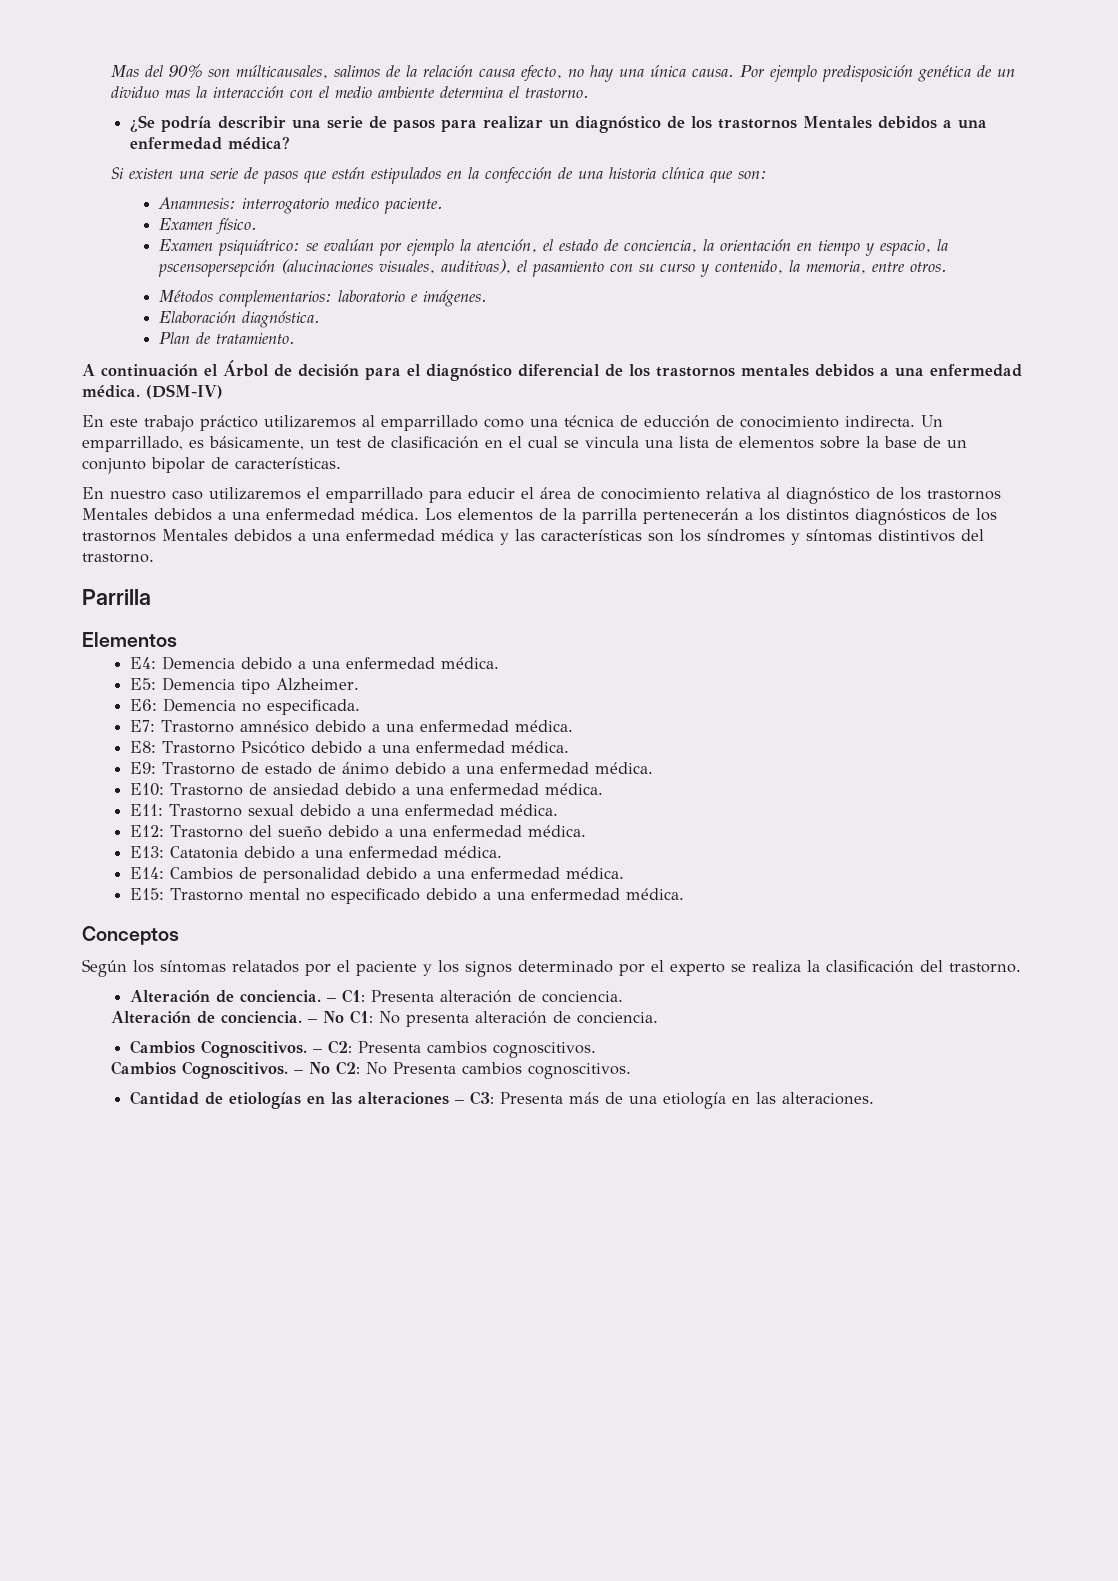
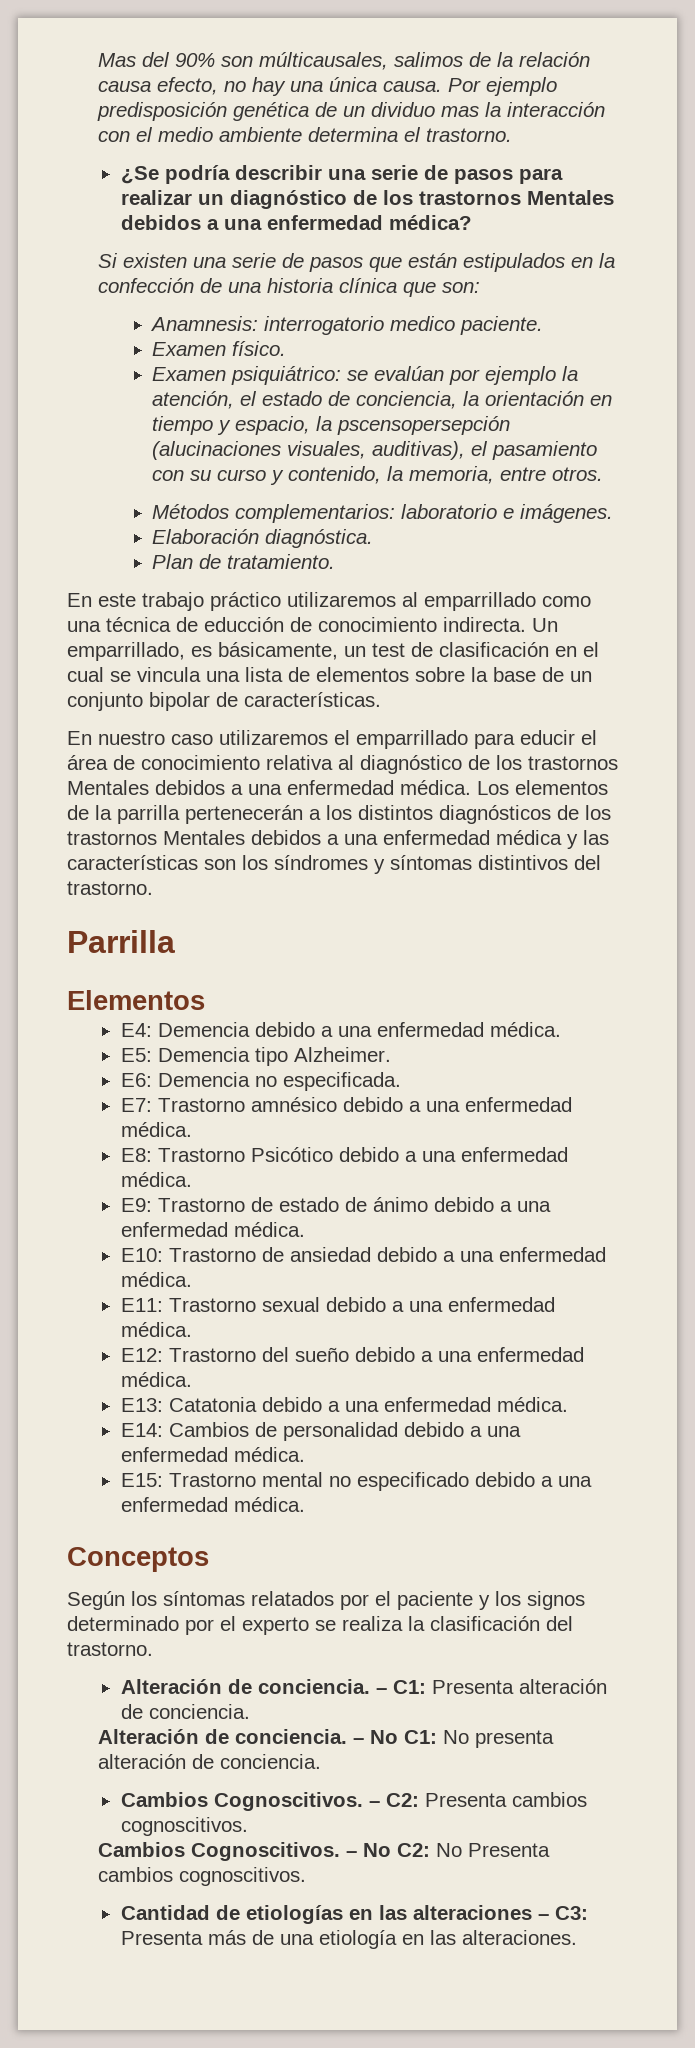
- A continuación el Árbol de decisión para el diagnóstico diferencial de los trastornos mentales debidos a una enfermedad médica. (DSM-IV)

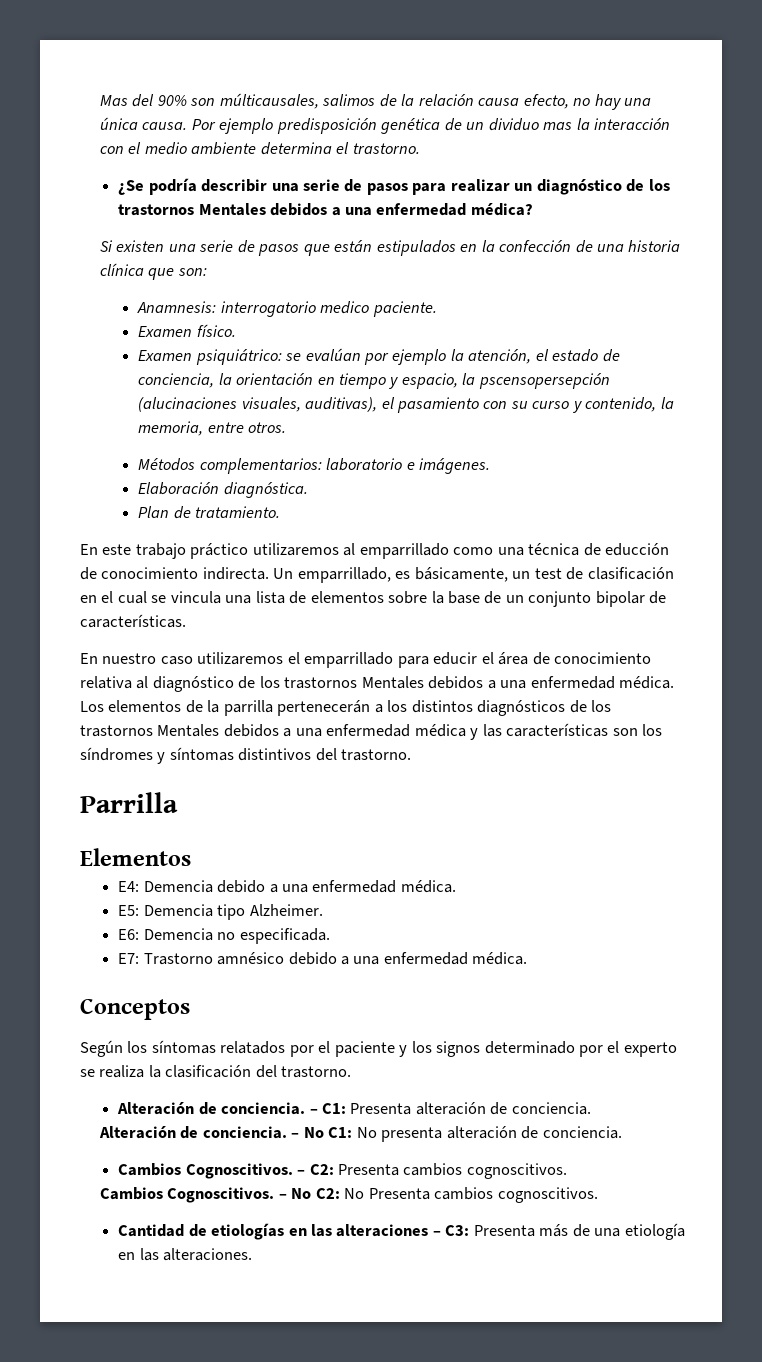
- E8: Trastorno Psicótico debido a una enfermedad médica.
- E9: Trastorno de estado de ánimo debido a una enfermedad médica.
- E10: Trastorno de ansiedad debido a una enfermedad médica.
- E11: Trastorno sexual debido a una enfermedad médica.
- E12: Trastorno del sueño debido a una enfermedad médica.
- E13: Catatonia debido a una enfermedad médica.
- E14: Cambios de personalidad debido a una enfermedad médica.
- E15: Trastorno mental no especificado debido a una enfermedad médica.

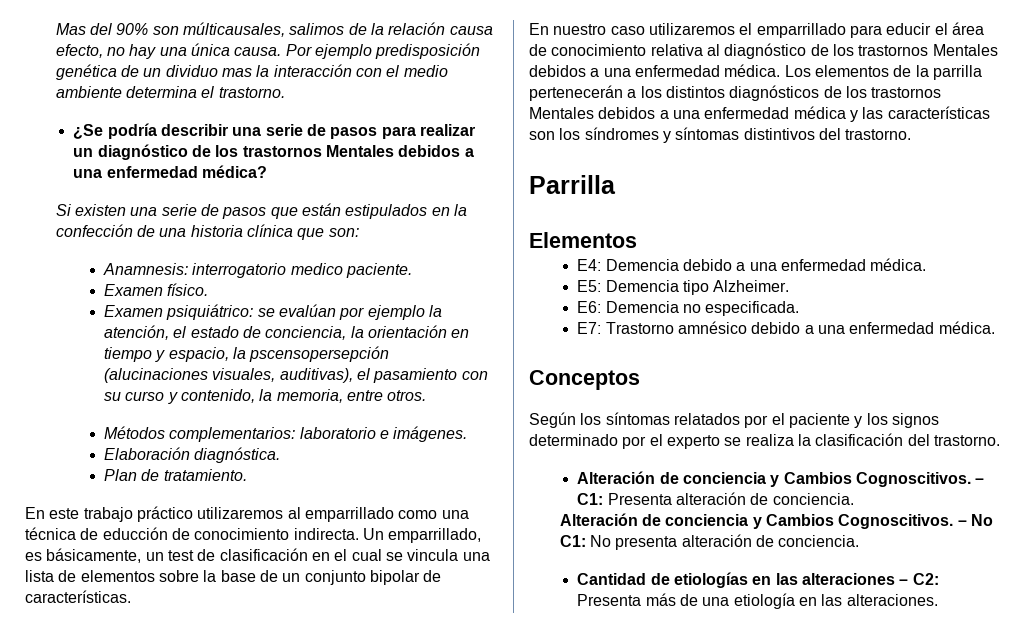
  Según los síntomas relatados por el paciente y los signos determinado por el experto se realiza la clasificación del trastorno.
- Alteración de conciencia.
+ Alteración de conciencia y Cambios Cognoscitivos.
  – C1: Presenta alteración de conciencia.
- Alteración de conciencia.
+ Alteración de conciencia y Cambios Cognoscitivos.
- Cambios Cognoscitivos. – C2: Presenta cambios cognoscitivos.
- Cambios Cognoscitivos. – No C2: No Presenta cambios cognoscitivos.
- Cantidad de etiologías en las alteraciones – C3: Presenta más de una etiología en las alteraciones.
+ Cantidad de etiologías en las alteraciones – C2: Presenta más de una etiología en las alteraciones.

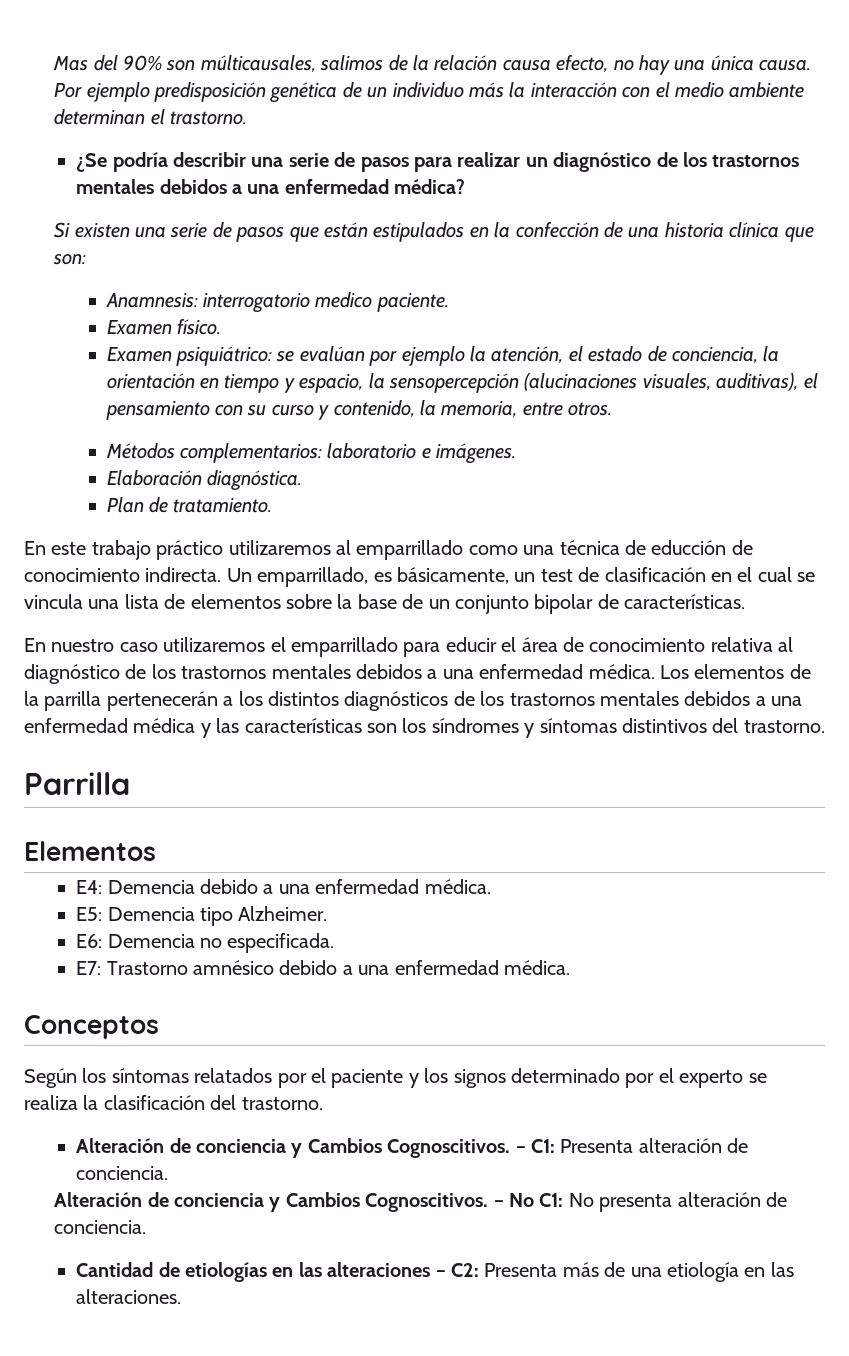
- Por ejemplo predisposición genética de un dividuo mas la interacción con el medio ambiente determina el trastorno.
+ Por ejemplo predisposición genética de un individuo más la interacción con el medio ambiente determinan el trastorno.
- ¿Se podría describir una serie de pasos para realizar un diagnóstico de los trastornos Mentales debidos a una enfermedad médica?
+ ¿Se podría describir una serie de pasos para realizar un diagnóstico de los trastornos mentales debidos a una enfermedad médica?
- Examen psiquiátrico: se evalúan por ejemplo la atención, el estado de conciencia, la orientación en tiempo y espacio, la pscensopersepción (alucinaciones visuales, auditivas), el pasamiento con su curso y contenido, la memoria, entre otros.
+ Examen psiquiátrico: se evalúan por ejemplo la atención, el estado de conciencia, la orientación en tiempo y espacio, la sensopercepción (alucinaciones visuales, auditivas), el pensamiento con su curso y contenido, la memoria, entre otros.
- En nuestro caso utilizaremos el emparrillado para educir el área de conocimiento relativa al diagnóstico de los trastornos Mentales debidos a una enfermedad médica.
+ En nuestro caso utilizaremos el emparrillado para educir el área de conocimiento relativa al diagnóstico de los trastornos mentales debidos a una enfermedad médica.
- Los elementos de la parrilla pertenecerán a los distintos diagnósticos de los trastornos Mentales debidos a una enfermedad médica y las características son los síndromes y síntomas distintivos del trastorno.
+ Los elementos de la parrilla pertenecerán a los distintos diagnósticos de los trastornos mentales debidos a una enfermedad médica y las características son los síndromes y síntomas distintivos del trastorno.

